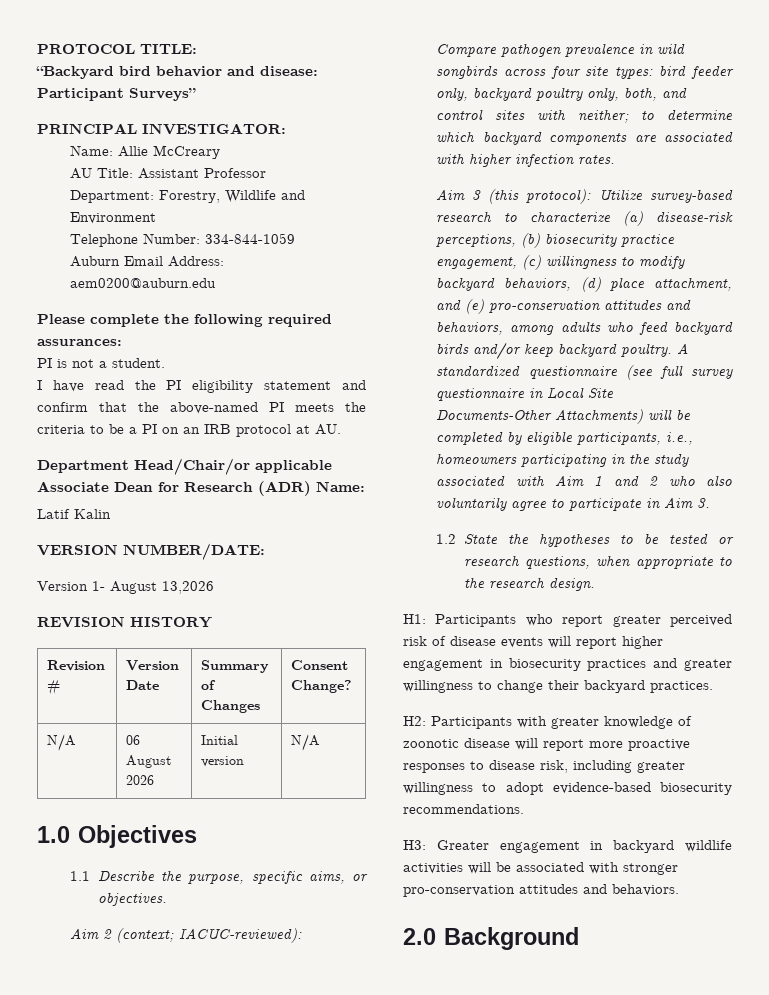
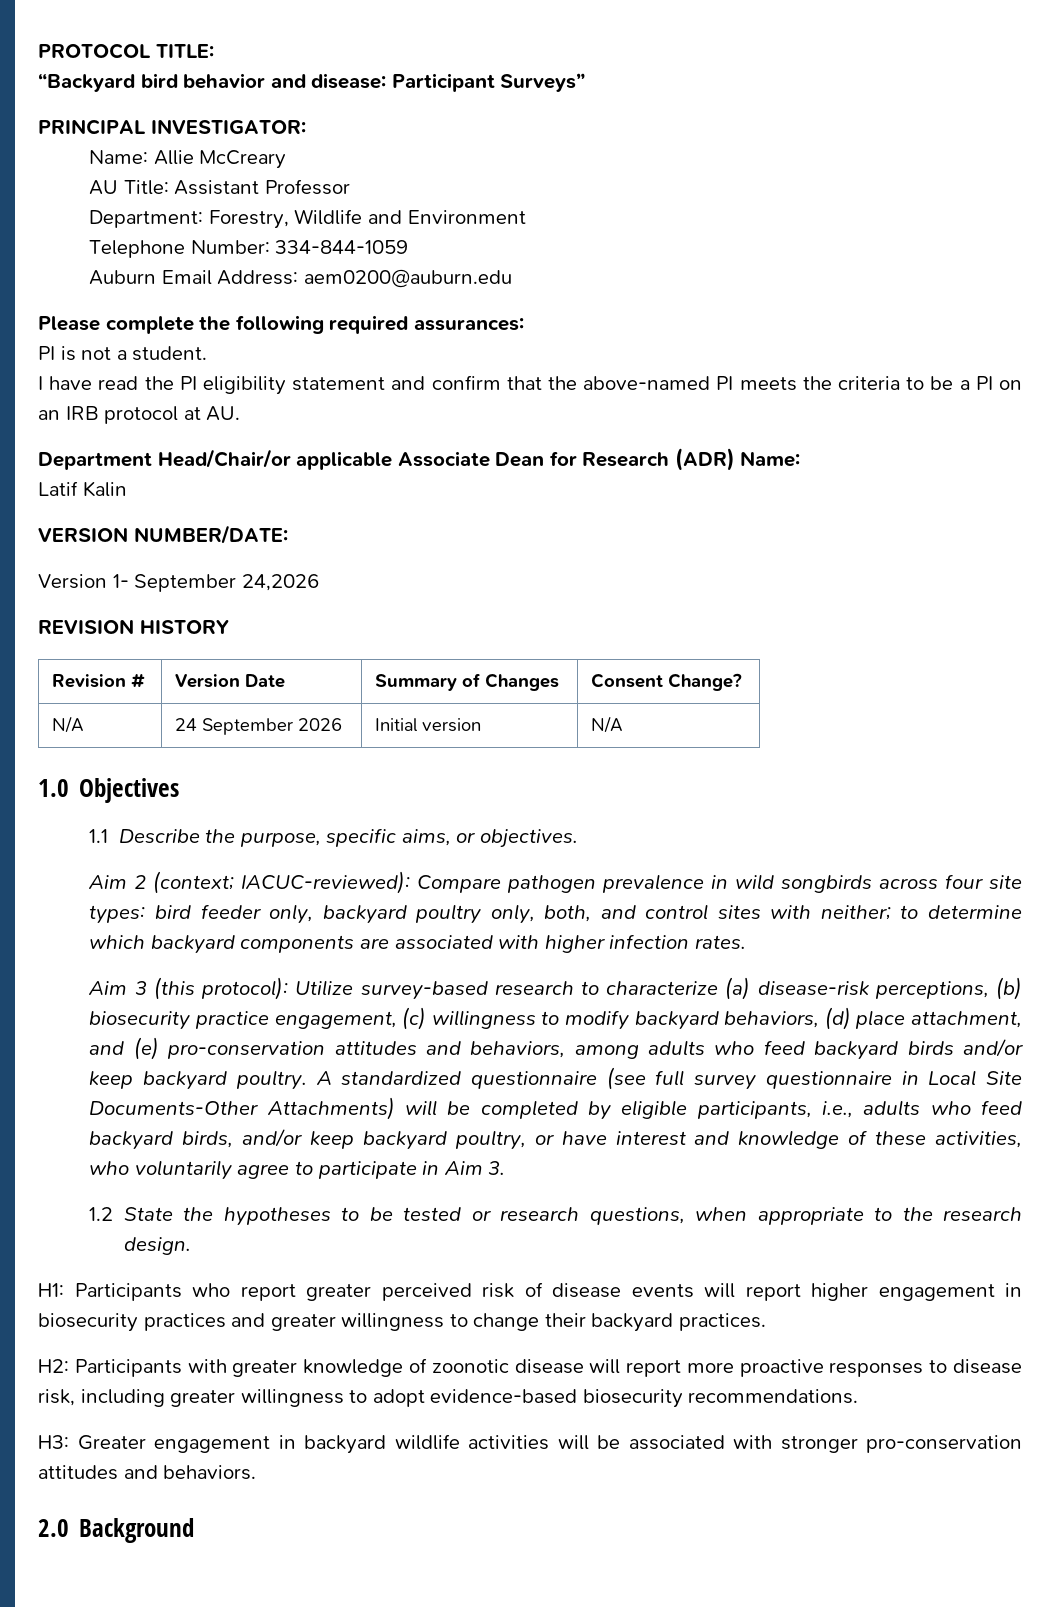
- Version 1- August 13,2026
+ Version 1- September 24,2026
- N/A | 06 August 2026 | Initial version | N/A
+ N/A | 24 September 2026 | Initial version | N/A
- A standardized questionnaire (see full survey questionnaire in Local Site Documents-Other Attachments) will be completed by eligible participants, i.e., homeowners participating in the study associated with Aim 1 and 2 who also voluntarily agree to participate in Aim 3.
+ A standardized questionnaire (see full survey questionnaire in Local Site Documents-Other Attachments) will be completed by eligible participants, i.e., adults who feed backyard birds, and/or keep backyard poultry, or have interest and knowledge of these activities, who voluntarily agree to participate in Aim 3.

